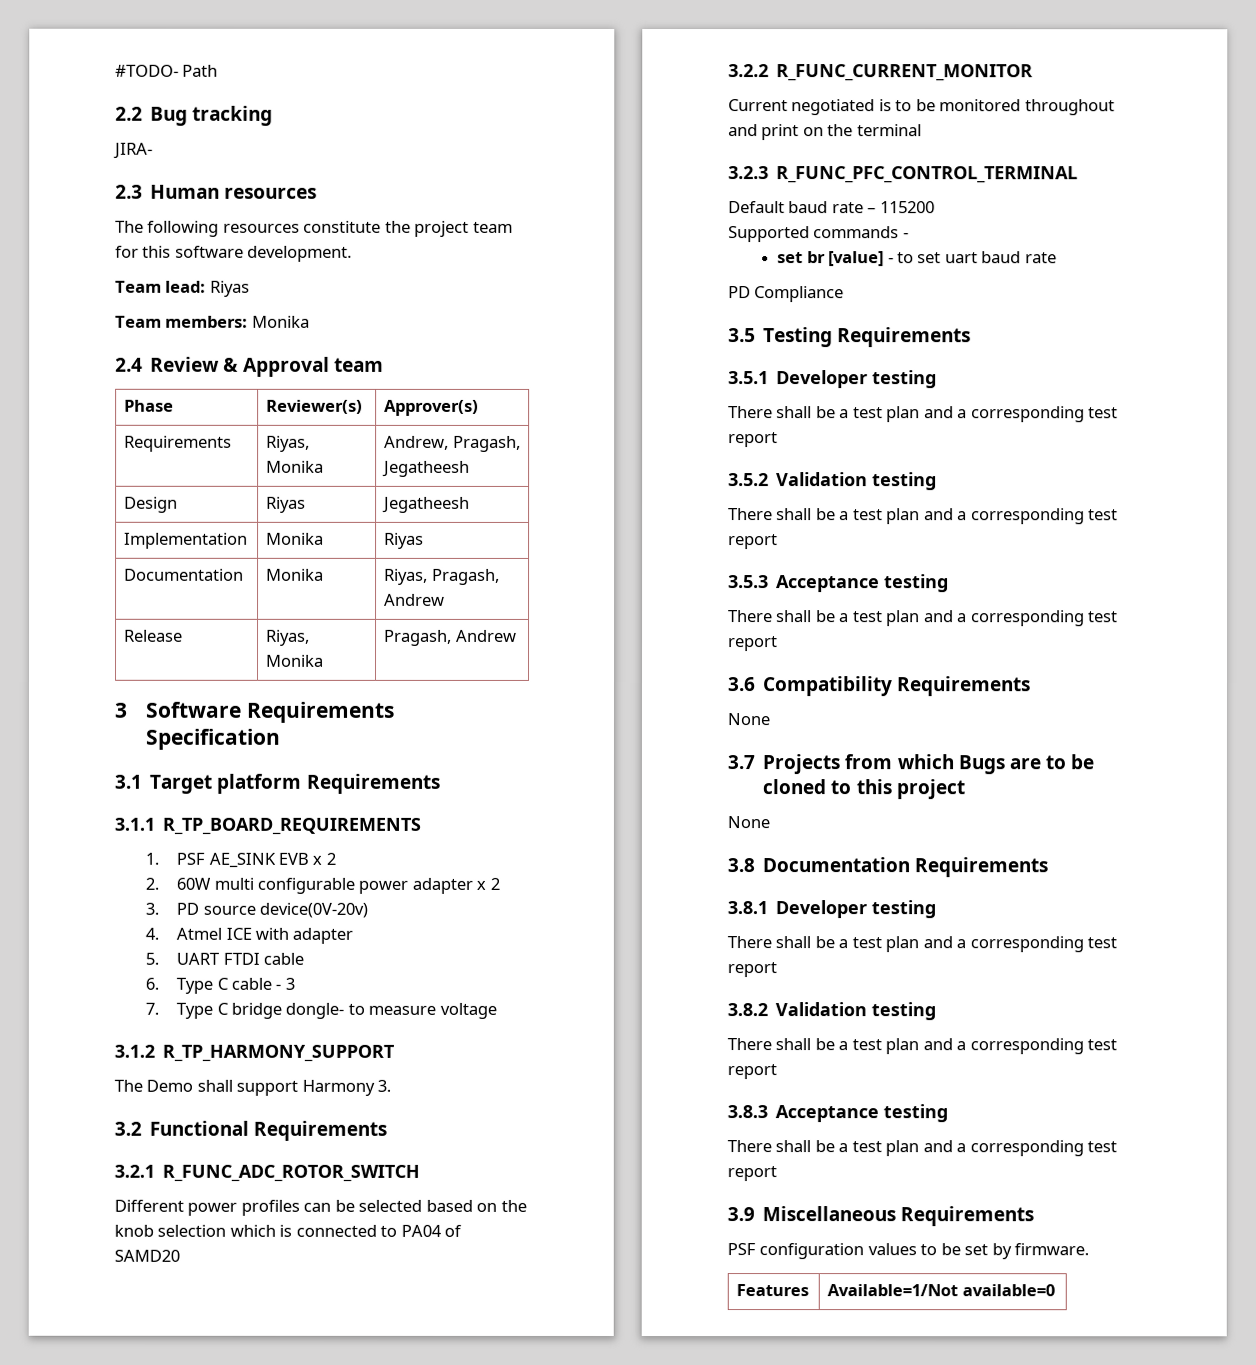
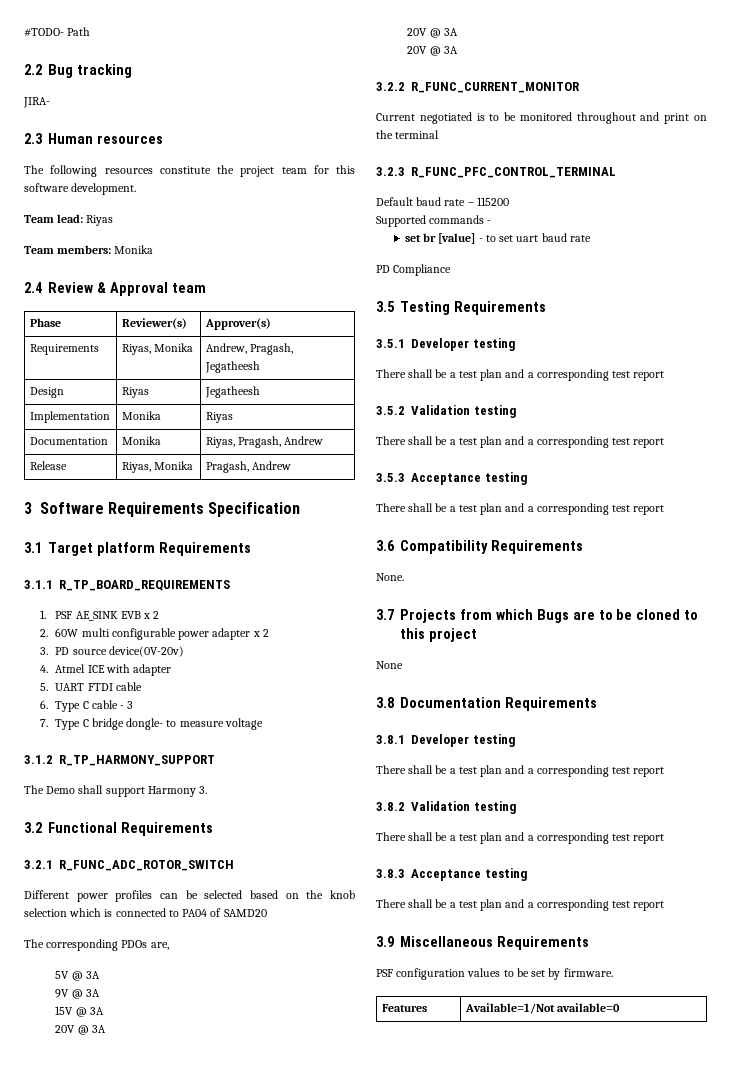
+ The corresponding PDOs are,
+ 5V @ 3A
+ 9V @ 3A
+ 15V @ 3A
+ 20V @ 3A
+ 20V @ 3A
+ 20V @ 3A
  3.6 Compatibility Requirements
- None
+ None.

